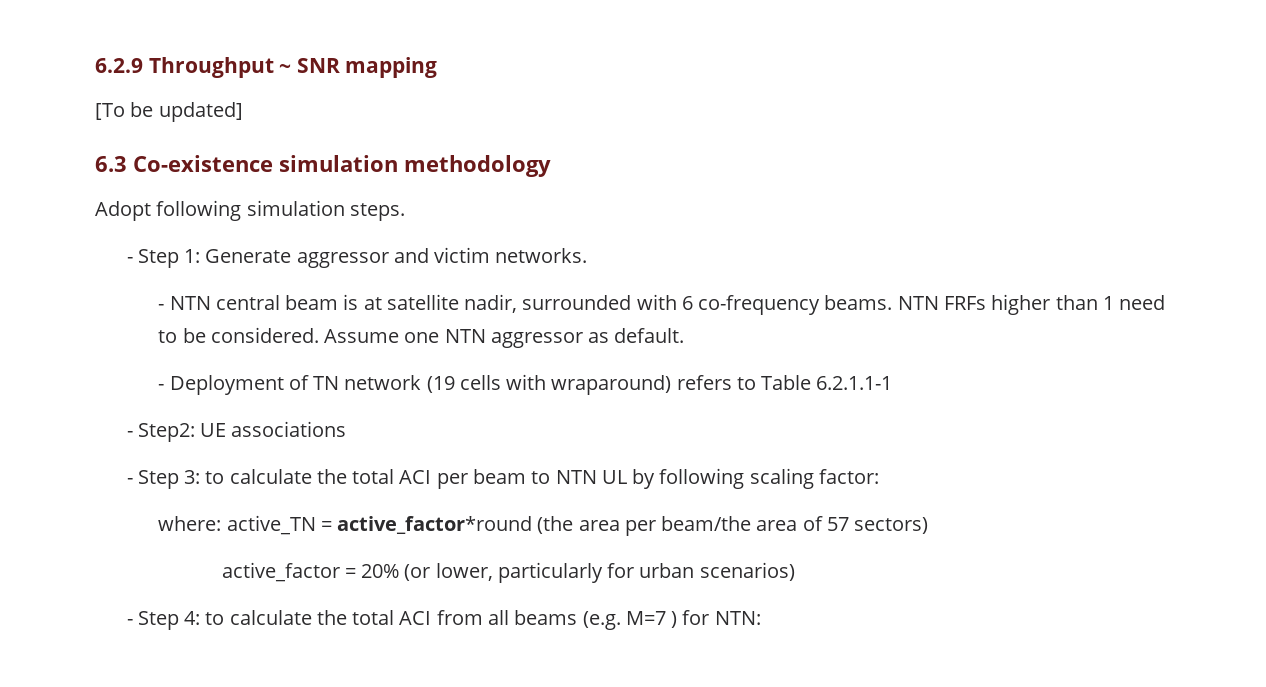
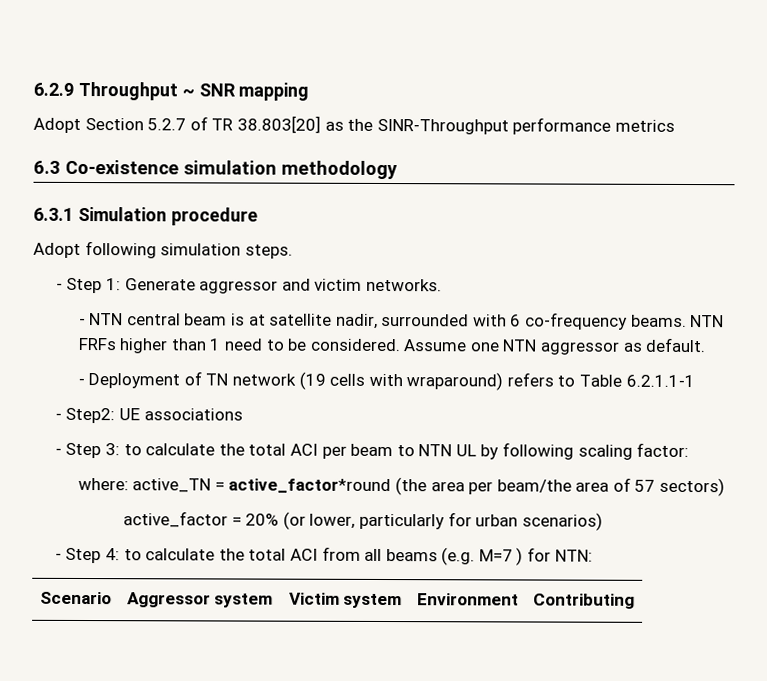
- [To be updated]
+ Adopt Section 5.2.7 of TR 38.803[20] as the SINR-Throughput performance metrics
+ 6.3.1 Simulation procedure
+ Scenario | Aggressor system | Victim system | Environment | Contributing

